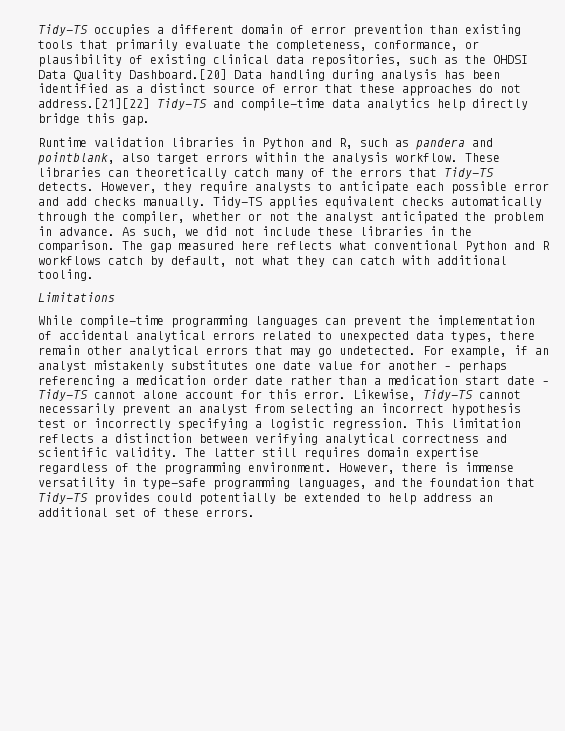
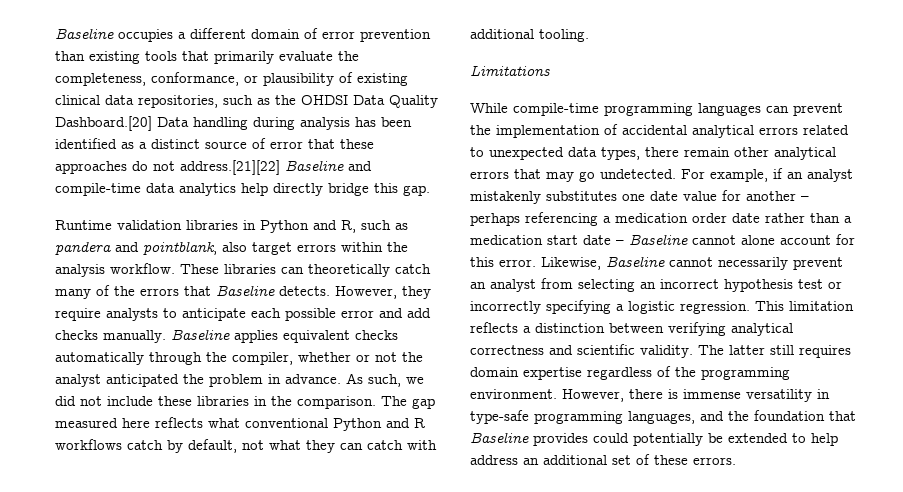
- Tidy-TS occupies a different domain of error prevention than existing tools that primarily evaluate the completeness, conformance, or plausibility of existing clinical data repositories, such as the OHDSI Data Quality Dashboard.[20] Data handling during analysis has been identified as a distinct source of error that these approaches do not address.[21][22] Tidy-TS and compile-time data analytics help directly bridge this gap.
+ Baseline occupies a different domain of error prevention than existing tools that primarily evaluate the completeness, conformance, or plausibility of existing clinical data repositories, such as the OHDSI Data Quality Dashboard.[20] Data handling during analysis has been identified as a distinct source of error that these approaches do not address.[21][22] Baseline and compile-time data analytics help directly bridge this gap.
- These libraries can theoretically catch many of the errors that Tidy-TS detects.
+ These libraries can theoretically catch many of the errors that Baseline detects.
- Tidy-TS applies equivalent checks automatically through the compiler, whether or not the analyst anticipated the problem in advance.
+ Baseline applies equivalent checks automatically through the compiler, whether or not the analyst anticipated the problem in advance.
- For example, if an analyst mistakenly substitutes one date value for another – perhaps referencing a medication order date rather than a medication start date – Tidy-TS cannot alone account for this error.
+ For example, if an analyst mistakenly substitutes one date value for another – perhaps referencing a medication order date rather than a medication start date – Baseline cannot alone account for this error.
- Likewise, Tidy-TS cannot necessarily prevent an analyst from selecting an incorrect hypothesis test or incorrectly specifying a logistic regression.
+ Likewise, Baseline cannot necessarily prevent an analyst from selecting an incorrect hypothesis test or incorrectly specifying a logistic regression.
- However, there is immense versatility in type-safe programming languages, and the foundation that Tidy-TS provides could potentially be extended to help address an additional set of these errors.
+ However, there is immense versatility in type-safe programming languages, and the foundation that Baseline provides could potentially be extended to help address an additional set of these errors.

